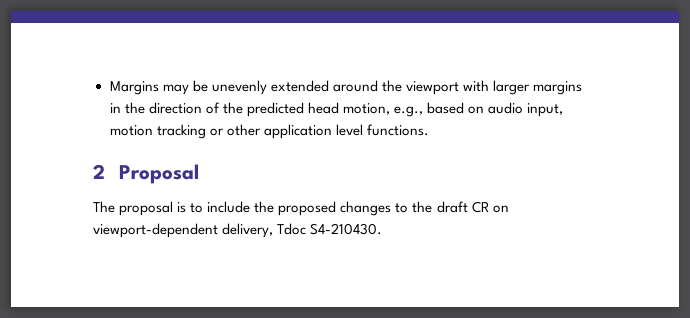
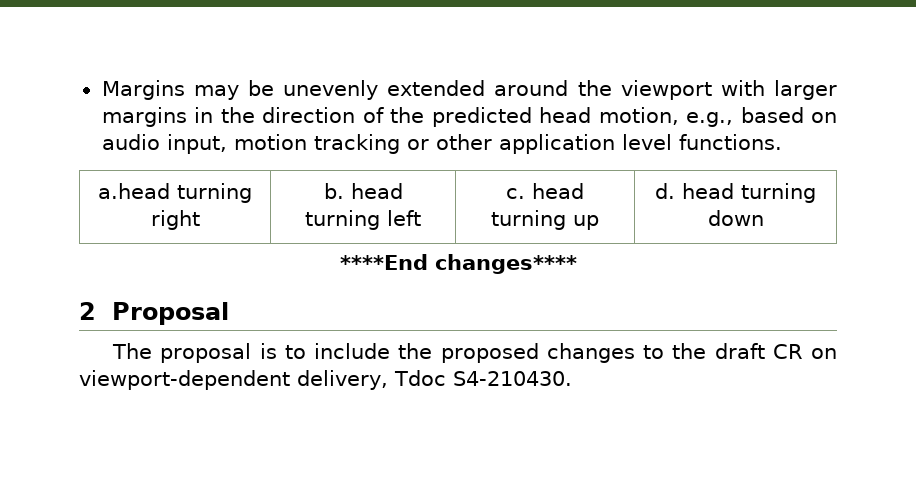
+ a.head turning right | b. head turning left | c. head turning up | d. head turning down
+ ****End changes****

